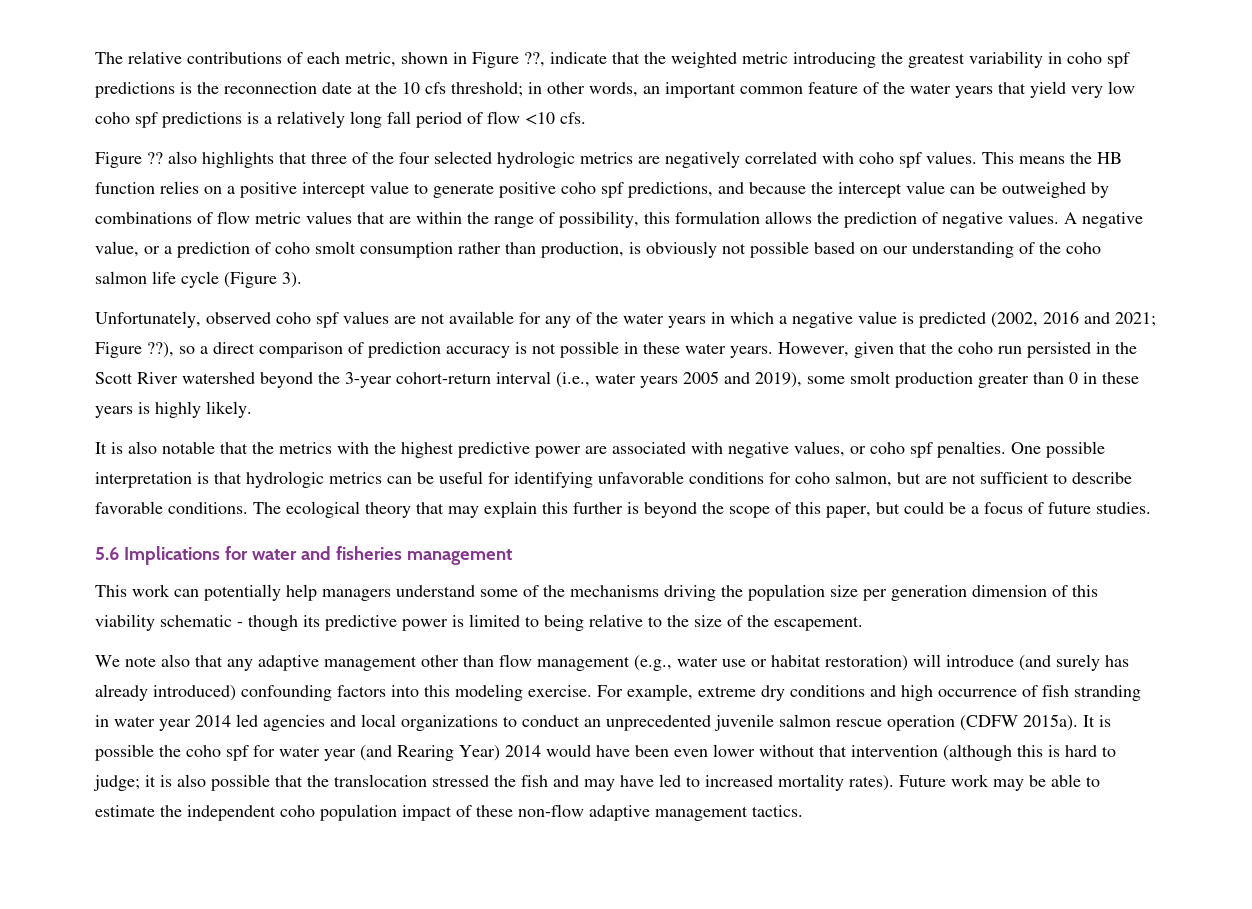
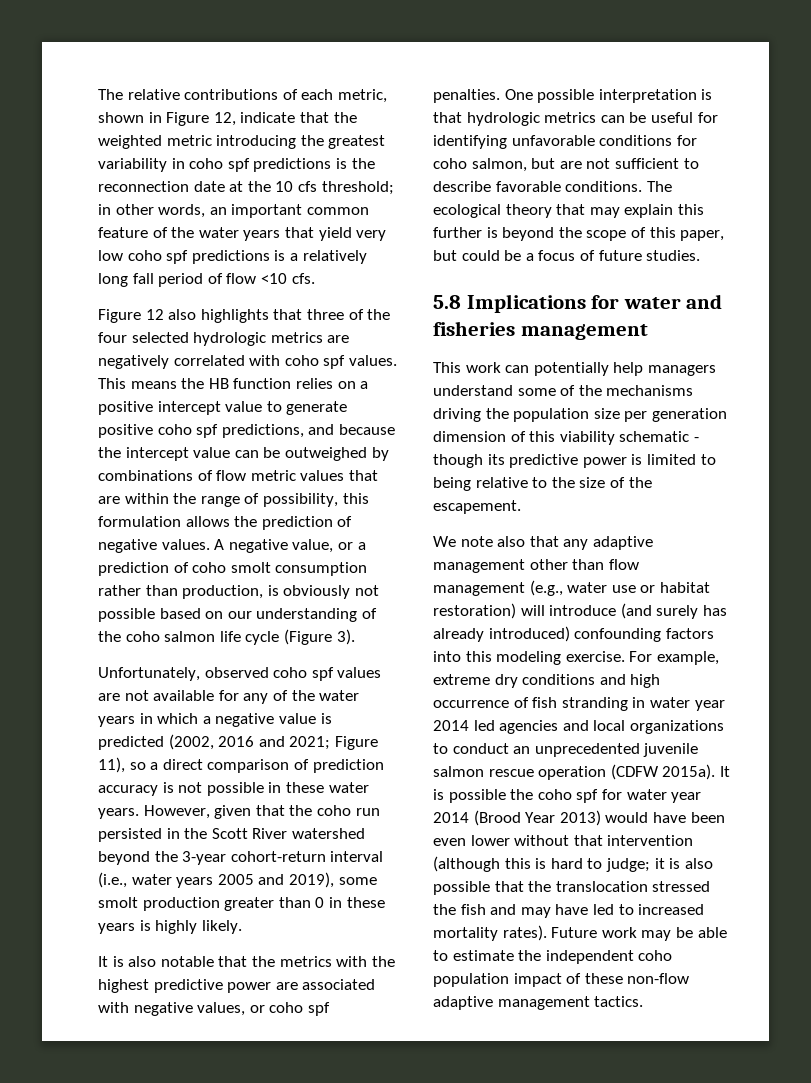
- The relative contributions of each metric, shown in Figure ??, indicate that the weighted metric introducing the greatest variability in coho spf predictions is the reconnection date at the 10 cfs threshold; in other words, an important common feature of the water years that yield very low coho spf predictions is a relatively long fall period of flow <10 cfs.
+ The relative contributions of each metric, shown in Figure 12, indicate that the weighted metric introducing the greatest variability in coho spf predictions is the reconnection date at the 10 cfs threshold; in other words, an important common feature of the water years that yield very low coho spf predictions is a relatively long fall period of flow <10 cfs.
- Figure ?? also highlights that three of the four selected hydrologic metrics are negatively correlated with coho spf values.
+ Figure 12 also highlights that three of the four selected hydrologic metrics are negatively correlated with coho spf values.
- Unfortunately, observed coho spf values are not available for any of the water years in which a negative value is predicted (2002, 2016 and 2021; Figure ??), so a direct comparison of prediction accuracy is not possible in these water years.
+ Unfortunately, observed coho spf values are not available for any of the water years in which a negative value is predicted (2002, 2016 and 2021; Figure 11), so a direct comparison of prediction accuracy is not possible in these water years.
- 5.6 Implications for water and fisheries management
+ 5.8 Implications for water and fisheries management
- It is possible the coho spf for water year (and Rearing Year) 2014 would have been even lower without that intervention (although this is hard to judge; it is also possible that the translocation stressed the fish and may have led to increased mortality rates).
+ It is possible the coho spf for water year 2014 (Brood Year 2013) would have been even lower without that intervention (although this is hard to judge; it is also possible that the translocation stressed the fish and may have led to increased mortality rates).

